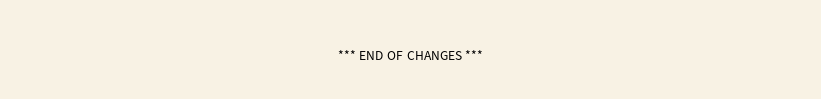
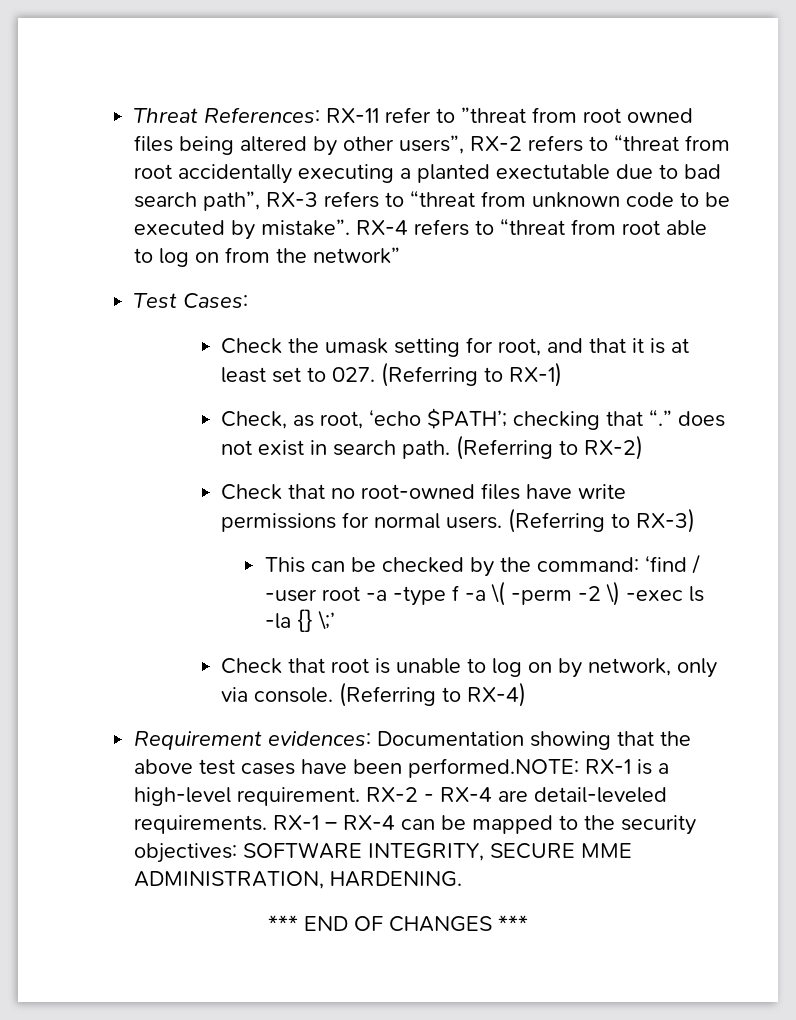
+ Threat References: RX-11 refer to ”threat from root owned files being altered by other users”, RX-2 refers to “threat from root accidentally executing a planted exectutable due to bad search path”, RX-3 refers to “threat from unknown code to be executed by mistake”. RX-4 refers to “threat from root able to log on from the network”
+ Test Cases:
+ Check the umask setting for root, and that it is at least set to 027. (Referring to RX-1)
+ Check, as root, ‘echo $PATH’; checking that “.” does not exist in search path. (Referring to RX-2)
+ Check that no root-owned files have write permissions for normal users. (Referring to RX-3)
+ This can be checked by the command: ‘find / -user root -a -type f -a \( -perm -2 \) -exec ls -la {} \;’
+ Check that root is unable to log on by network, only via console. (Referring to RX-4)
+ Requirement evidences: Documentation showing that the above test cases have been performed.NOTE: RX-1 is a high-level requirement. RX-2 - RX-4 are detail-leveled requirements. RX-1 – RX-4 can be mapped to the security objectives: SOFTWARE INTEGRITY, SECURE MME ADMINISTRATION, HARDENING.

